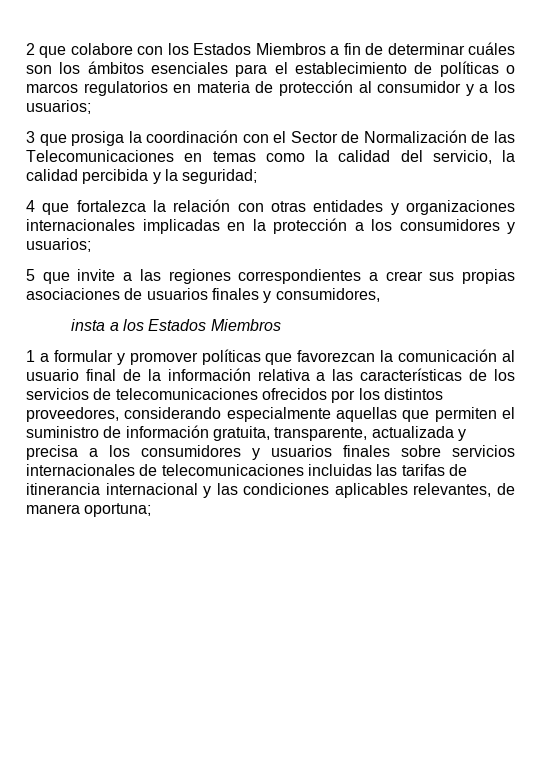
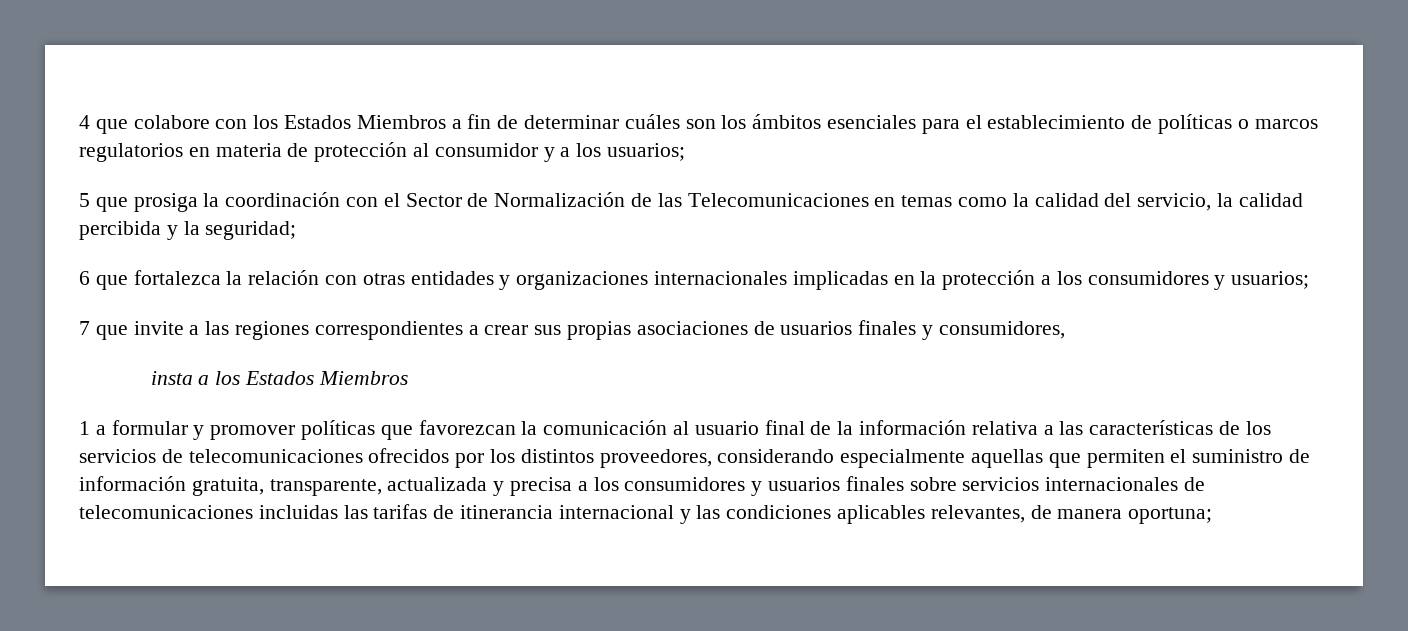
- 2 que colabore con los Estados Miembros a fin de determinar cuáles son los ámbitos esenciales para el establecimiento de políticas o marcos regulatorios en materia de protección al consumidor y a los usuarios;
+ 4 que colabore con los Estados Miembros a fin de determinar cuáles son los ámbitos esenciales para el establecimiento de políticas o marcos regulatorios en materia de protección al consumidor y a los usuarios;
- 3 que prosiga la coordinación con el Sector de Normalización de las Telecomunicaciones en temas como la calidad del servicio, la calidad percibida y la seguridad;
+ 5 que prosiga la coordinación con el Sector de Normalización de las Telecomunicaciones en temas como la calidad del servicio, la calidad percibida y la seguridad;
- 4 que fortalezca la relación con otras entidades y organizaciones internacionales implicadas en la protección a los consumidores y usuarios;
+ 6 que fortalezca la relación con otras entidades y organizaciones internacionales implicadas en la protección a los consumidores y usuarios;
- 5 que invite a las regiones correspondientes a crear sus propias asociaciones de usuarios finales y consumidores,
+ 7 que invite a las regiones correspondientes a crear sus propias asociaciones de usuarios finales y consumidores,

